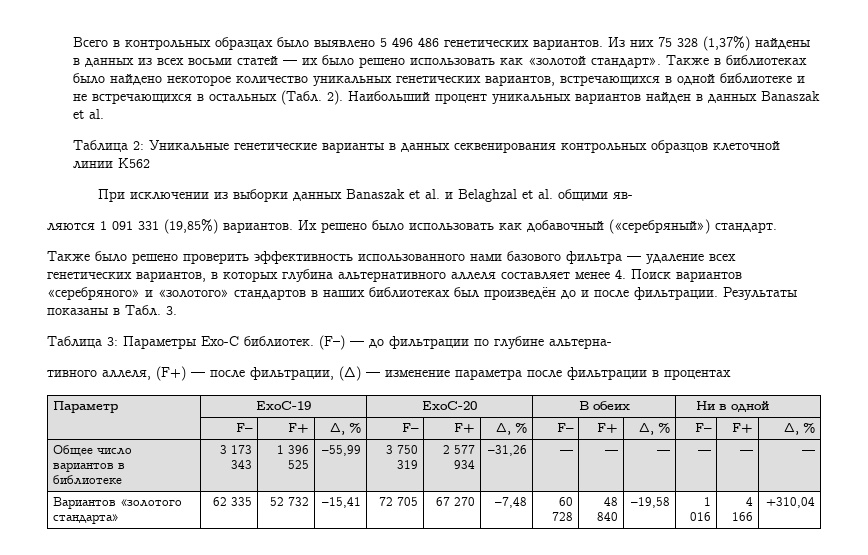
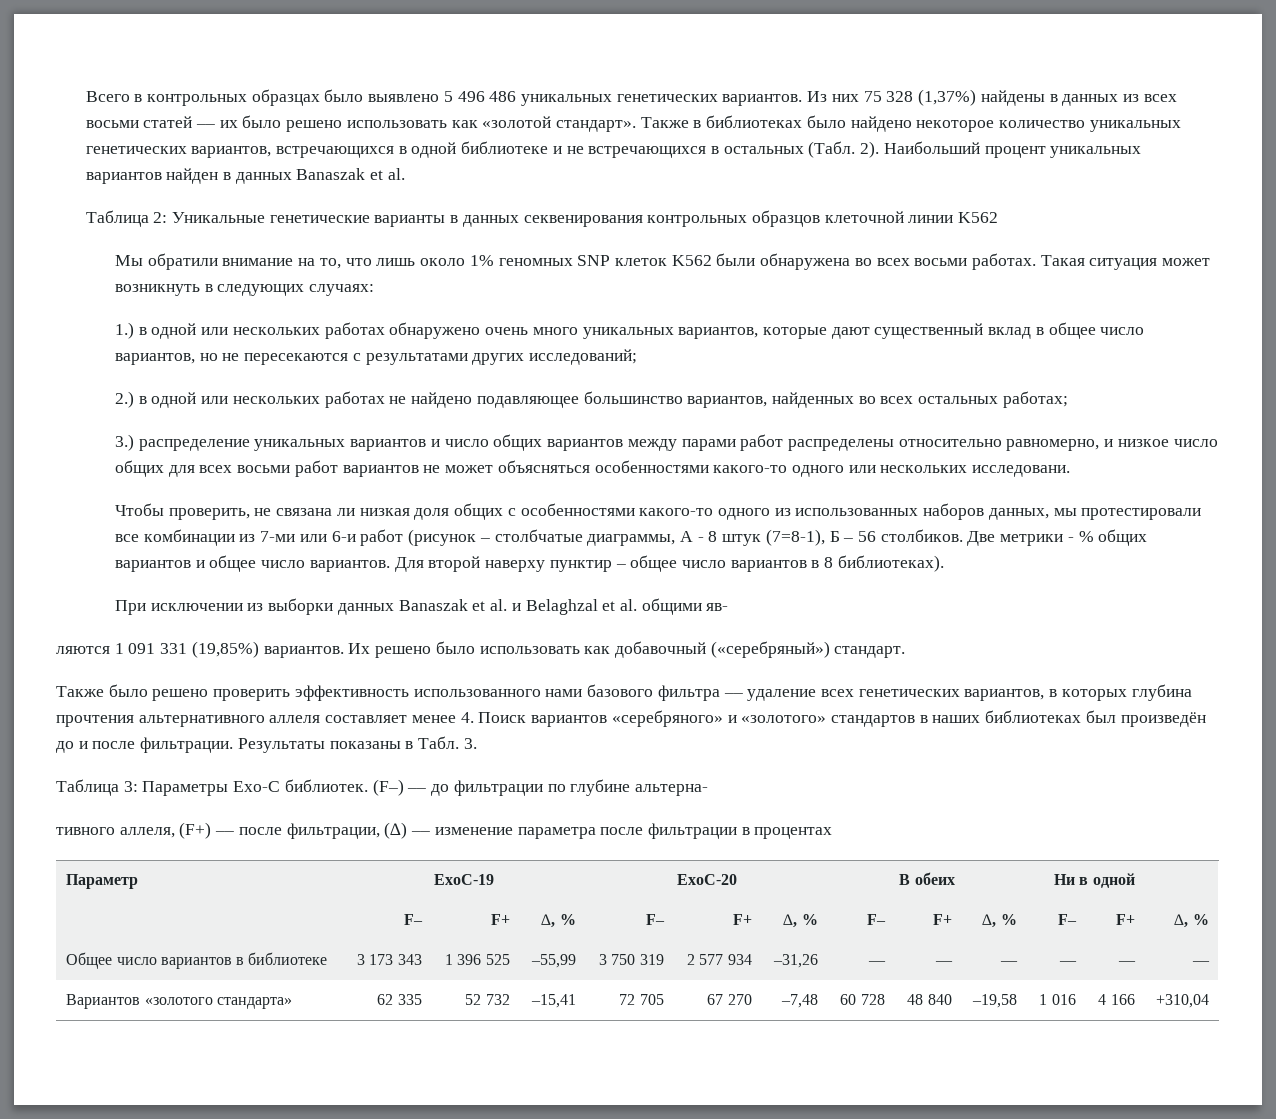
- Всего в контрольных образцах было выявлено 5 496 486 генетических вариантов.
+ Всего в контрольных образцах было выявлено 5 496 486 уникальных генетических вариантов.
+ Мы обратили внимание на то, что лишь около 1% геномных SNP клеток K562 были обнаружена во всех восьми работах. Такая ситуация может возникнуть в следующих случаях:
+ 1.) в одной или нескольких работах обнаружено очень много уникальных вариантов, которые дают существенный вклад в общее число вариантов, но не пересекаются с результатами других исследований;
+ 2.) в одной или нескольких работах не найдено подавляющее большинство вариантов, найденных во всех остальных работах;
+ 3.) распределение уникальных вариантов и число общих вариантов между парами работ распределены относительно равномерно, и низкое число общих для всех восьми работ вариантов не может объясняться особенностями какого-то одного или нескольких исследовани.
+ Чтобы проверить, не связана ли низкая доля общих с особенностями какого-то одного из использованных наборов данных, мы протестировали все комбинации из 7-ми или 6-и работ (рисунок – столбчатые диаграммы, А - 8 штук (7=8-1), Б – 56 столбиков. Две метрики - % общих вариантов и общее число вариантов. Для второй наверху пунктир – общее число вариантов в 8 библиотеках).
- Также было решено проверить эффективность использованного нами базового фильтра –– удаление всех генетических вариантов, в которых глубина альтернативного аллеля составляет менее 4. Поиск вариантов «серебряного» и «золотого» стандартов в наших библиотеках был произведён до и после фильтрации.
+ Также было решено проверить эффективность использованного нами базового фильтра –– удаление всех генетических вариантов, в которых глубина прочтения альтернативного аллеля составляет менее 4. Поиск вариантов «серебряного» и «золотого» стандартов в наших библиотеках был произведён до и после фильтрации.

